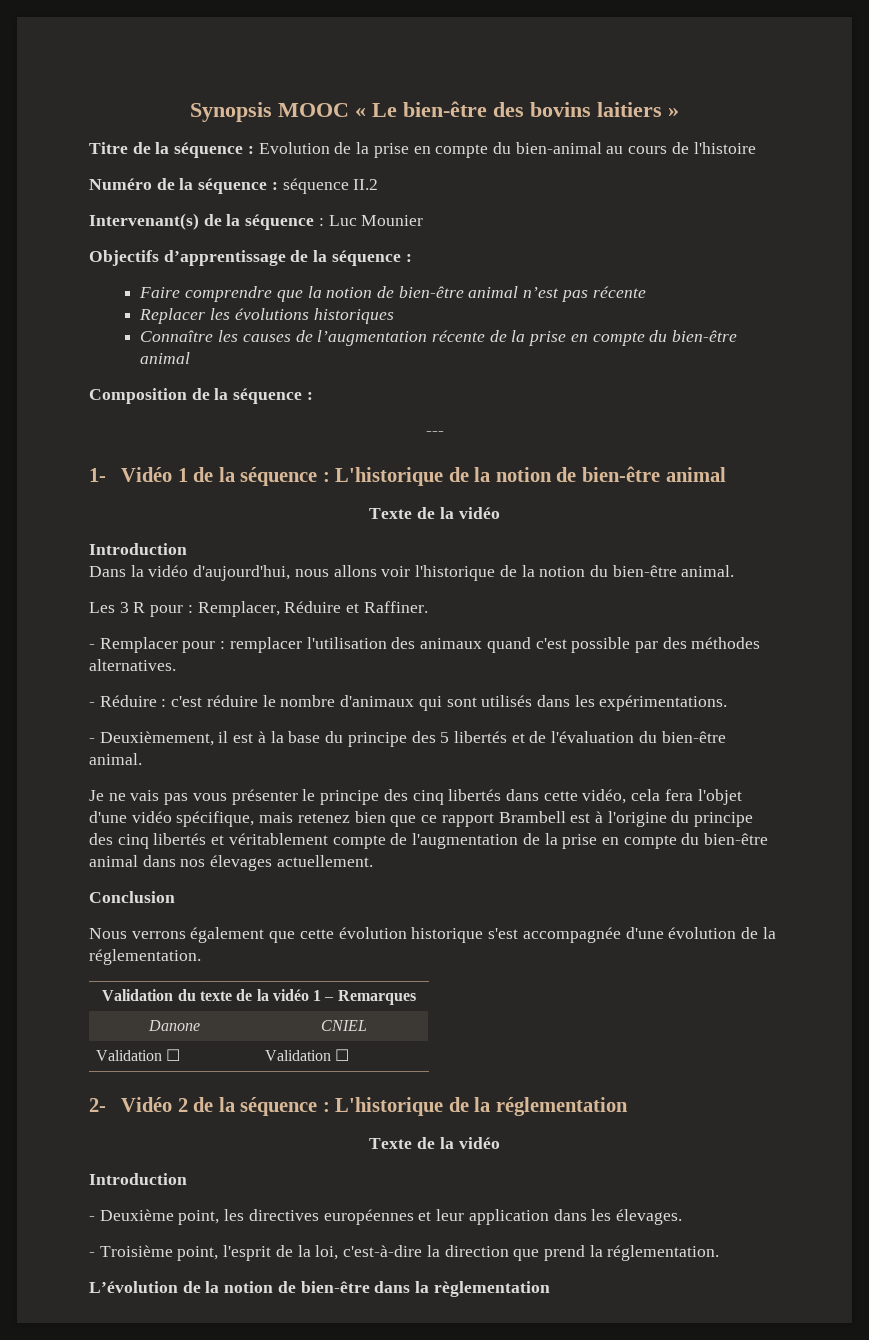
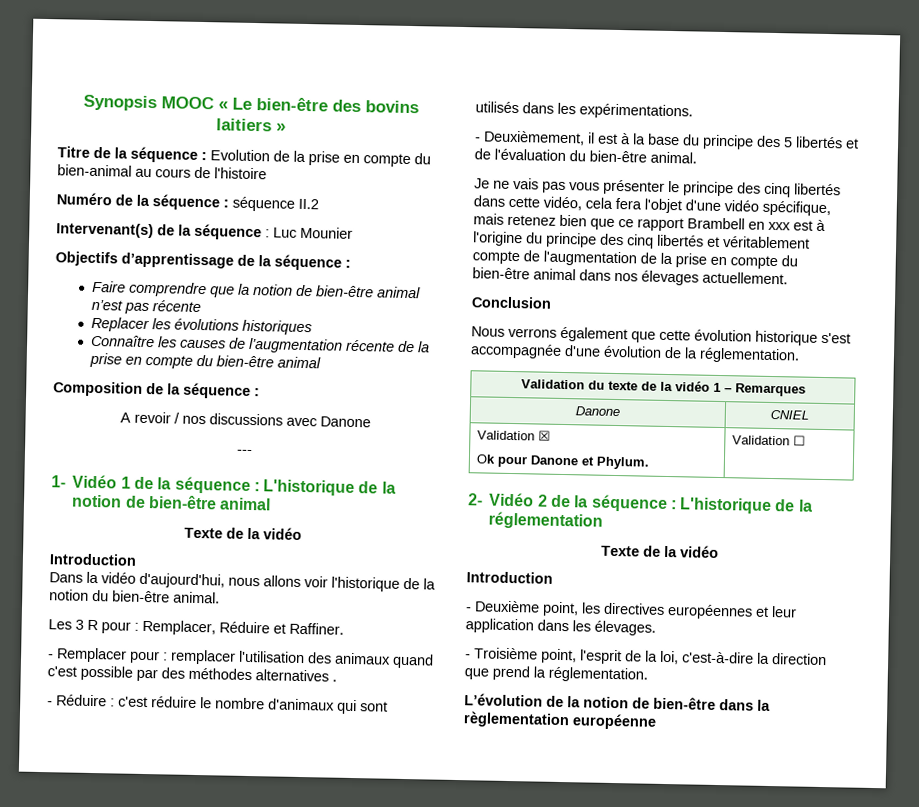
+ A revoir / nos discussions avec Danone
- - Remplacer pour : remplacer l'utilisation des animaux quand c'est possible par des méthodes alternatives.
+ - Remplacer pour : remplacer l'utilisation des animaux quand c'est possible par des méthodes alternatives .
- Je ne vais pas vous présenter le principe des cinq libertés dans cette vidéo, cela fera l'objet d'une vidéo spécifique, mais retenez bien que ce rapport Brambell est à l'origine du principe des cinq libertés et véritablement compte de l'augmentation de la prise en compte du bien-être animal dans nos élevages actuellement.
+ Je ne vais pas vous présenter le principe des cinq libertés dans cette vidéo, cela fera l'objet d'une vidéo spécifique, mais retenez bien que ce rapport Brambell en xxx est à l'origine du principe des cinq libertés et véritablement compte de l'augmentation de la prise en compte du bien-être animal dans nos élevages actuellement.
- Validation ☐ | Validation ☐
+ Validation ☒
+ Ok pour Danone et Phylum. | Validation ☐
- L’évolution de la notion de bien-être dans la règlementation
+ L’évolution de la notion de bien-être dans la règlementation européenne

